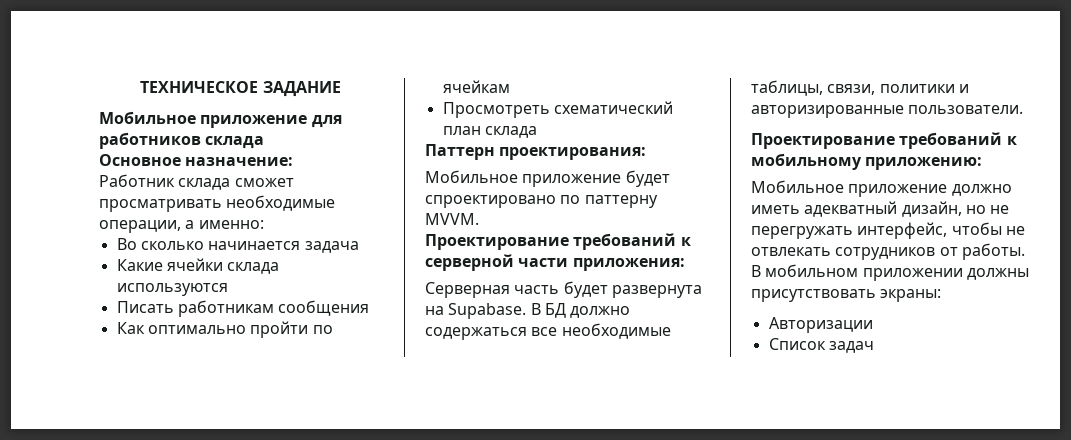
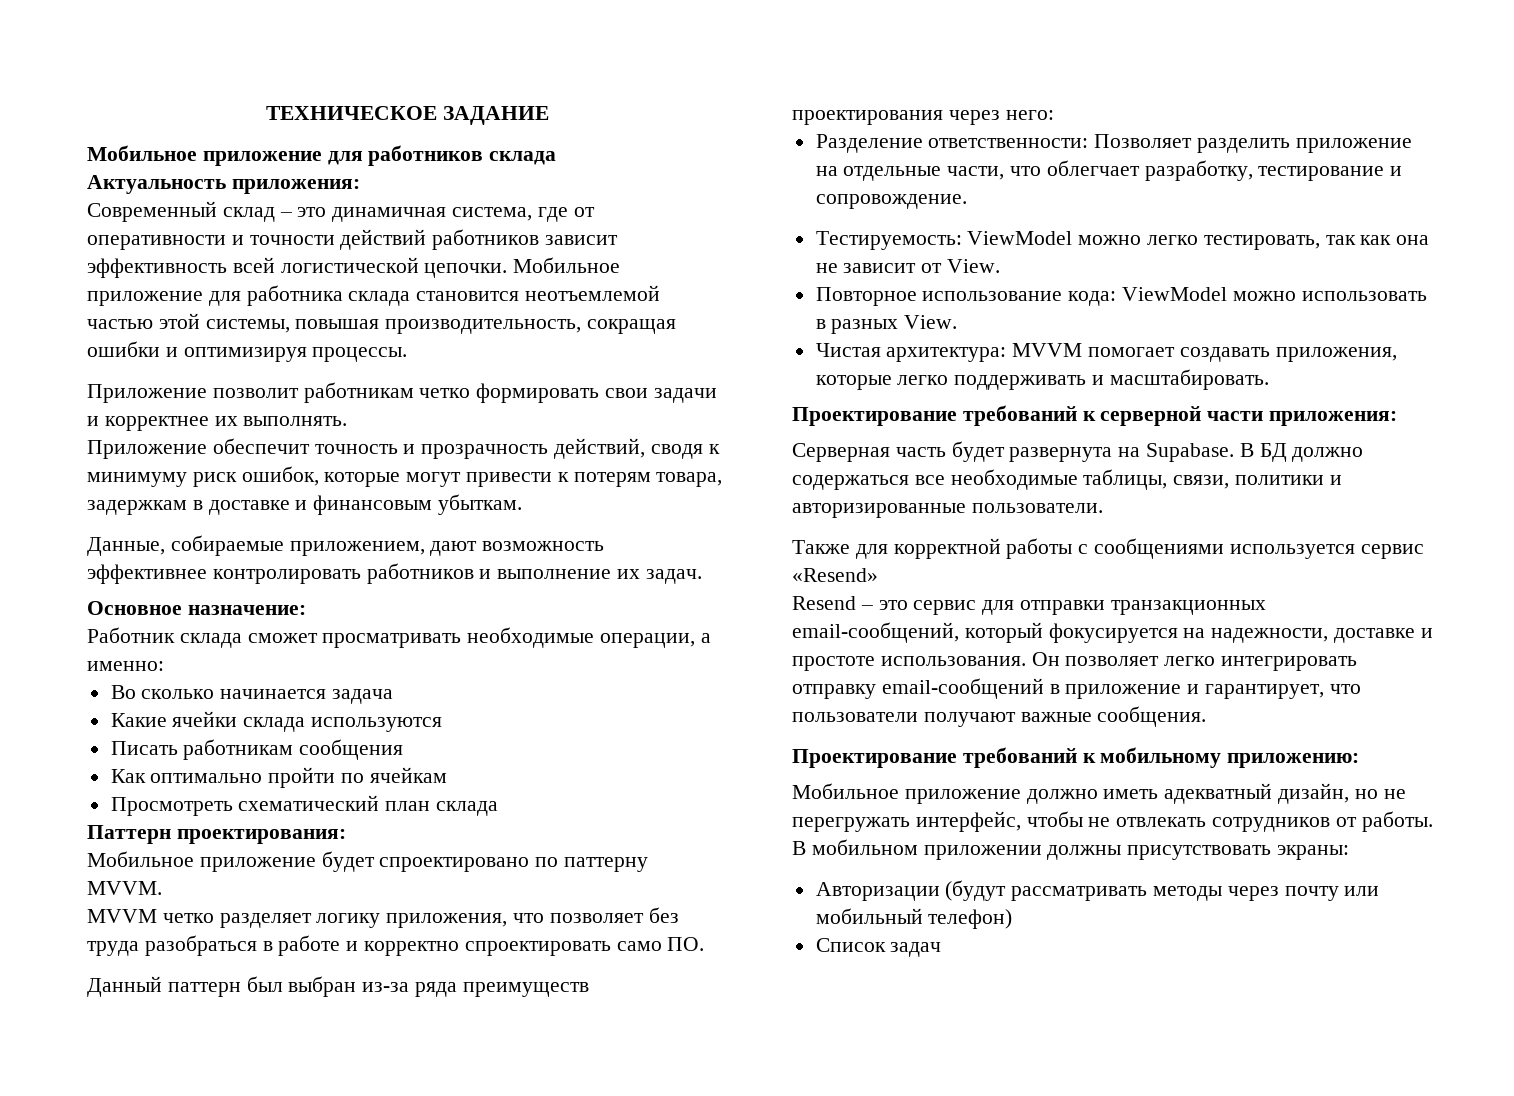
+ Актуальность приложения:
+ Современный склад – это динамичная система, где от оперативности и точности действий работников зависит эффективность всей логистической цепочки. Мобильное приложение для работника склада становится неотъемлемой частью этой системы, повышая производительность, сокращая ошибки и оптимизируя процессы.
+ Приложение позволит работникам четко формировать свои задачи и корректнее их выполнять.
+ Приложение обеспечит точность и прозрачность действий, сводя к минимуму риск ошибок, которые могут привести к потерям товара, задержкам в доставке и финансовым убыткам.
+ Данные, собираемые приложением, дают возможность эффективнее контролировать работников и выполнение их задач.
+ MVVM четко разделяет логику приложения, что позволяет без труда разобраться в работе и корректно спроектировать само ПО.
+ Данный паттерн был выбран из-за ряда преимуществ проектирования через него:
+ Разделение ответственности: Позволяет разделить приложение на отдельные части, что облегчает разработку, тестирование и сопровождение.
+ Тестируемость: ViewModel можно легко тестировать, так как она не зависит от View.
+ Повторное использование кода: ViewModel можно использовать в разных View.
+ Чистая архитектура: MVVM помогает создавать приложения, которые легко поддерживать и масштабировать.
+ Также для корректной работы с сообщениями используется сервис «Resend»
+ Resend – это сервис для отправки транзакционных email-сообщений, который фокусируется на надежности, доставке и простоте использования. Он позволяет легко интегрировать отправку email-сообщений в приложение и гарантирует, что пользователи получают важные сообщения.
- Авторизации
+ Авторизации (будут рассматривать методы через почту или мобильный телефон)

